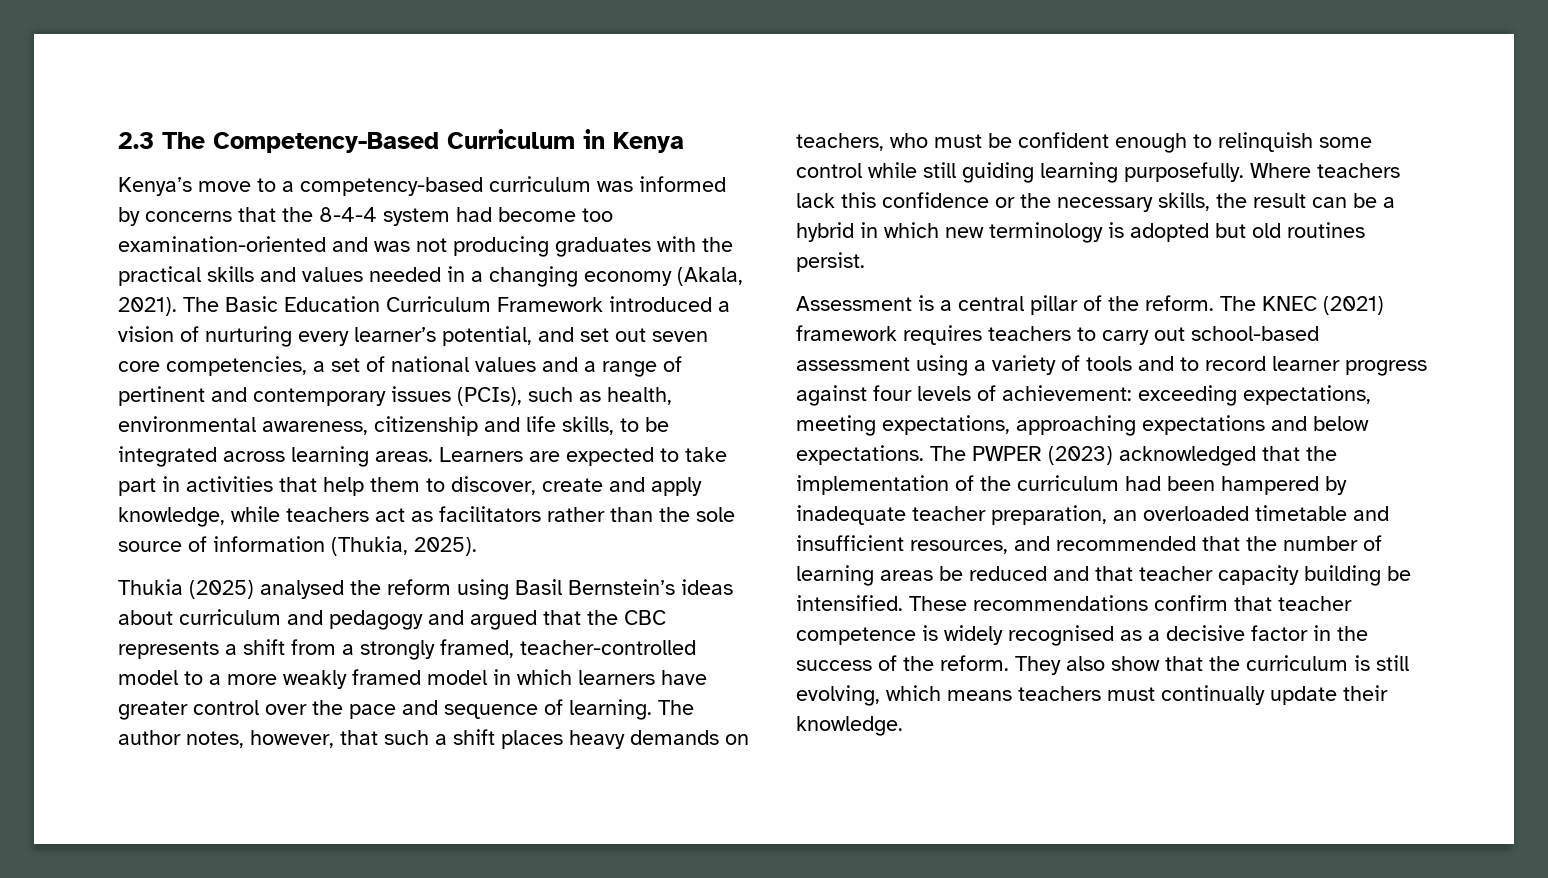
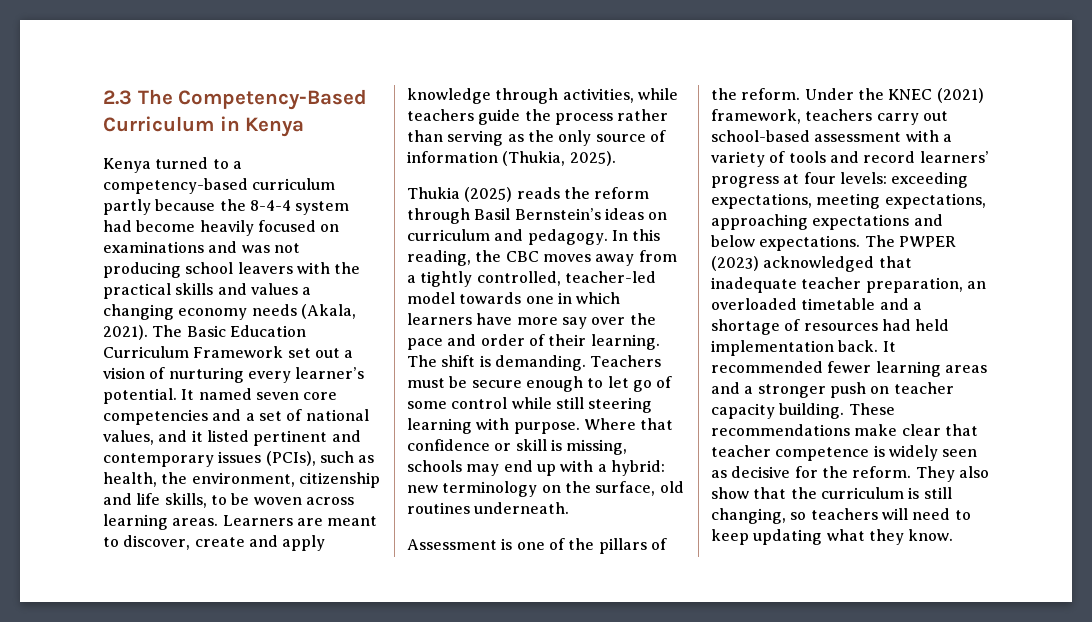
- Kenya’s move to a competency-based curriculum was informed by concerns that the 8-4-4 system had become too examination-oriented and was not producing graduates with the practical skills and values needed in a changing economy (Akala, 2021).
+ Kenya turned to a competency-based curriculum partly because the 8-4-4 system had become heavily focused on examinations and was not producing school leavers with the practical skills and values a changing economy needs (Akala, 2021).
- The Basic Education Curriculum Framework introduced a vision of nurturing every learner’s potential, and set out seven core competencies, a set of national values and a range of pertinent and contemporary issues (PCIs), such as health, environmental awareness, citizenship and life skills, to be integrated across learning areas.
+ The Basic Education Curriculum Framework set out a vision of nurturing every learner’s potential. It named seven core competencies and a set of national values, and it listed pertinent and contemporary issues (PCIs), such as health, the environment, citizenship and life skills, to be woven across learning areas.
- Learners are expected to take part in activities that help them to discover, create and apply knowledge, while teachers act as facilitators rather than the sole source of information (Thukia, 2025).
+ Learners are meant to discover, create and apply knowledge through activities, while teachers guide the process rather than serving as the only source of information (Thukia, 2025).
- Thukia (2025) analysed the reform using Basil Bernstein’s ideas about curriculum and pedagogy and argued that the CBC represents a shift from a strongly framed, teacher-controlled model to a more weakly framed model in which learners have greater control over the pace and sequence of learning. The author notes, however, that such a shift places heavy demands on teachers, who must be confident enough to relinquish some control while still guiding learning purposefully. Where teachers lack this confidence or the necessary skills, the result can be a hybrid in which new terminology is adopted but old routines persist.
+ Thukia (2025) reads the reform through Basil Bernstein’s ideas on curriculum and pedagogy. In this reading, the CBC moves away from a tightly controlled, teacher-led model towards one in which learners have more say over the pace and order of their learning. The shift is demanding. Teachers must be secure enough to let go of some control while still steering learning with purpose. Where that confidence or skill is missing, schools may end up with a hybrid: new terminology on the surface, old routines underneath.
- Assessment is a central pillar of the reform. The KNEC (2021) framework requires teachers to carry out school-based assessment using a variety of tools and to record learner progress against four levels of achievement: exceeding expectations, meeting expectations, approaching expectations and below expectations.
+ Assessment is one of the pillars of the reform. Under the KNEC (2021) framework, teachers carry out school-based assessment with a variety of tools and record learners’ progress at four levels: exceeding expectations, meeting expectations, approaching expectations and below expectations.
- The PWPER (2023) acknowledged that the implementation of the curriculum had been hampered by inadequate teacher preparation, an overloaded timetable and insufficient resources, and recommended that the number of learning areas be reduced and that teacher capacity building be intensified. These recommendations confirm that teacher competence is widely recognised as a decisive factor in the success of the reform.
+ The PWPER (2023) acknowledged that inadequate teacher preparation, an overloaded timetable and a shortage of resources had held implementation back. It recommended fewer learning areas and a stronger push on teacher capacity building. These recommendations make clear that teacher competence is widely seen as decisive for the reform.
- They also show that the curriculum is still evolving, which means teachers must continually update their knowledge.
+ They also show that the curriculum is still changing, so teachers will need to keep updating what they know.

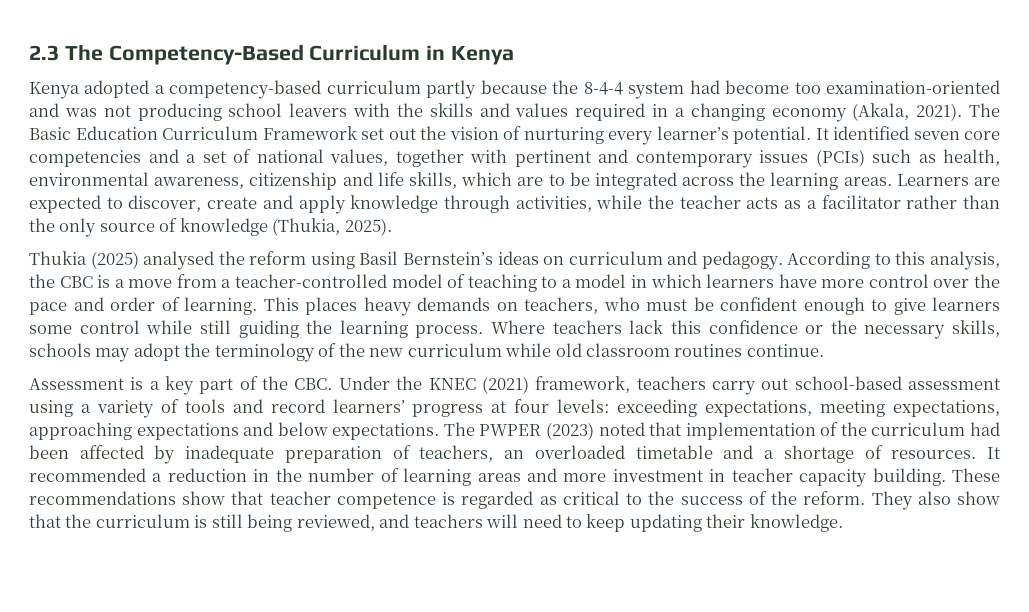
- Kenya turned to a competency-based curriculum partly because the 8-4-4 system had become heavily focused on examinations and was not producing school leavers with the practical skills and values a changing economy needs (Akala, 2021).
+ Kenya adopted a competency-based curriculum partly because the 8-4-4 system had become too examination-oriented and was not producing school leavers with the skills and values required in a changing economy (Akala, 2021).
- The Basic Education Curriculum Framework set out a vision of nurturing every learner’s potential.
+ The Basic Education Curriculum Framework set out the vision of nurturing every learner’s potential.
- It named seven core competencies and a set of national values, and it listed pertinent and contemporary issues (PCIs), such as health, the environment, citizenship and life skills, to be woven across learning areas.
+ It identified seven core competencies and a set of national values, together with pertinent and contemporary issues (PCIs) such as health, environmental awareness, citizenship and life skills, which are to be integrated across the learning areas.
- Learners are meant to discover, create and apply knowledge through activities, while teachers guide the process rather than serving as the only source of information (Thukia, 2025).
+ Learners are expected to discover, create and apply knowledge through activities, while the teacher acts as a facilitator rather than the only source of knowledge (Thukia, 2025).
- Thukia (2025) reads the reform through Basil Bernstein’s ideas on curriculum and pedagogy.
+ Thukia (2025) analysed the reform using Basil Bernstein’s ideas on curriculum and pedagogy.
- In this reading, the CBC moves away from a tightly controlled, teacher-led model towards one in which learners have more say over the pace and order of their learning. The shift is demanding. Teachers must be secure enough to let go of some control while still steering learning with purpose. Where that confidence or skill is missing, schools may end up with a hybrid: new terminology on the surface, old routines underneath.
- Assessment is one of the pillars of the reform. Under the KNEC (2021) framework, teachers carry out school-based assessment with a variety of tools and record learners’ progress at four levels: exceeding expectations, meeting expectations, approaching expectations and below expectations.
+ According to this analysis, the CBC is a move from a teacher-controlled model of teaching to a model in which learners have more control over the pace and order of learning. This places heavy demands on teachers, who must be confident enough to give learners some control while still guiding the learning process. Where teachers lack this confidence or the necessary skills, schools may adopt the terminology of the new curriculum while old classroom routines continue.
+ Assessment is a key part of the CBC. Under the KNEC (2021) framework, teachers carry out school-based assessment using a variety of tools and record learners’ progress at four levels: exceeding expectations, meeting expectations, approaching expectations and below expectations.
- The PWPER (2023) acknowledged that inadequate teacher preparation, an overloaded timetable and a shortage of resources had held implementation back. It recommended fewer learning areas and a stronger push on teacher capacity building.
+ The PWPER (2023) noted that implementation of the curriculum had been affected by inadequate preparation of teachers, an overloaded timetable and a shortage of resources. It recommended a reduction in the number of learning areas and more investment in teacher capacity building.
- These recommendations make clear that teacher competence is widely seen as decisive for the reform.
+ These recommendations show that teacher competence is regarded as critical to the success of the reform.
- They also show that the curriculum is still changing, so teachers will need to keep updating what they know.
+ They also show that the curriculum is still being reviewed, and teachers will need to keep updating their knowledge.

